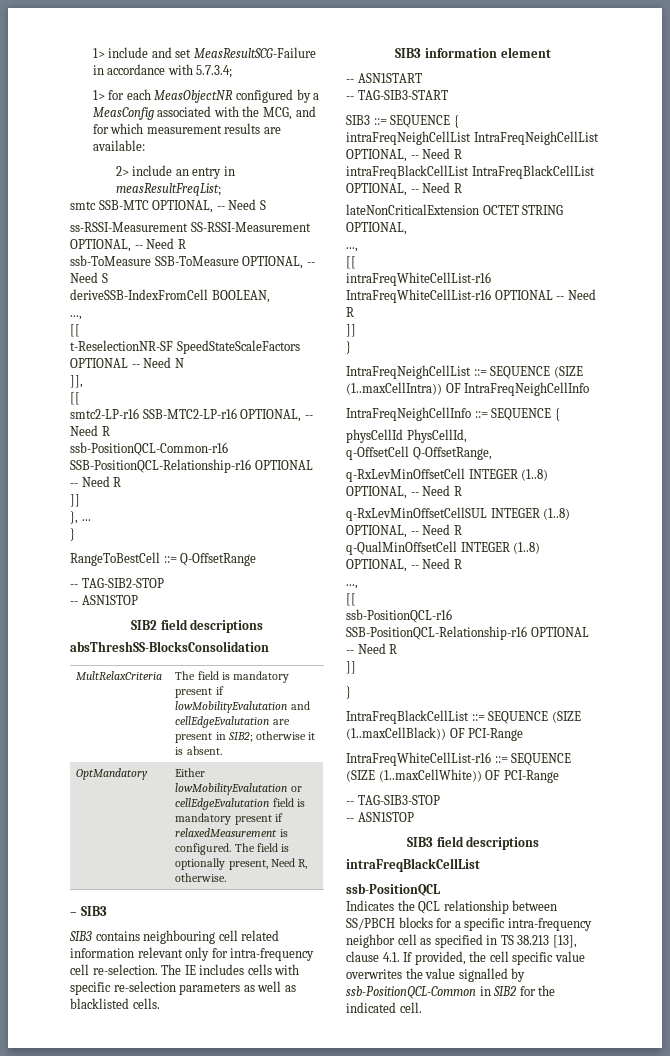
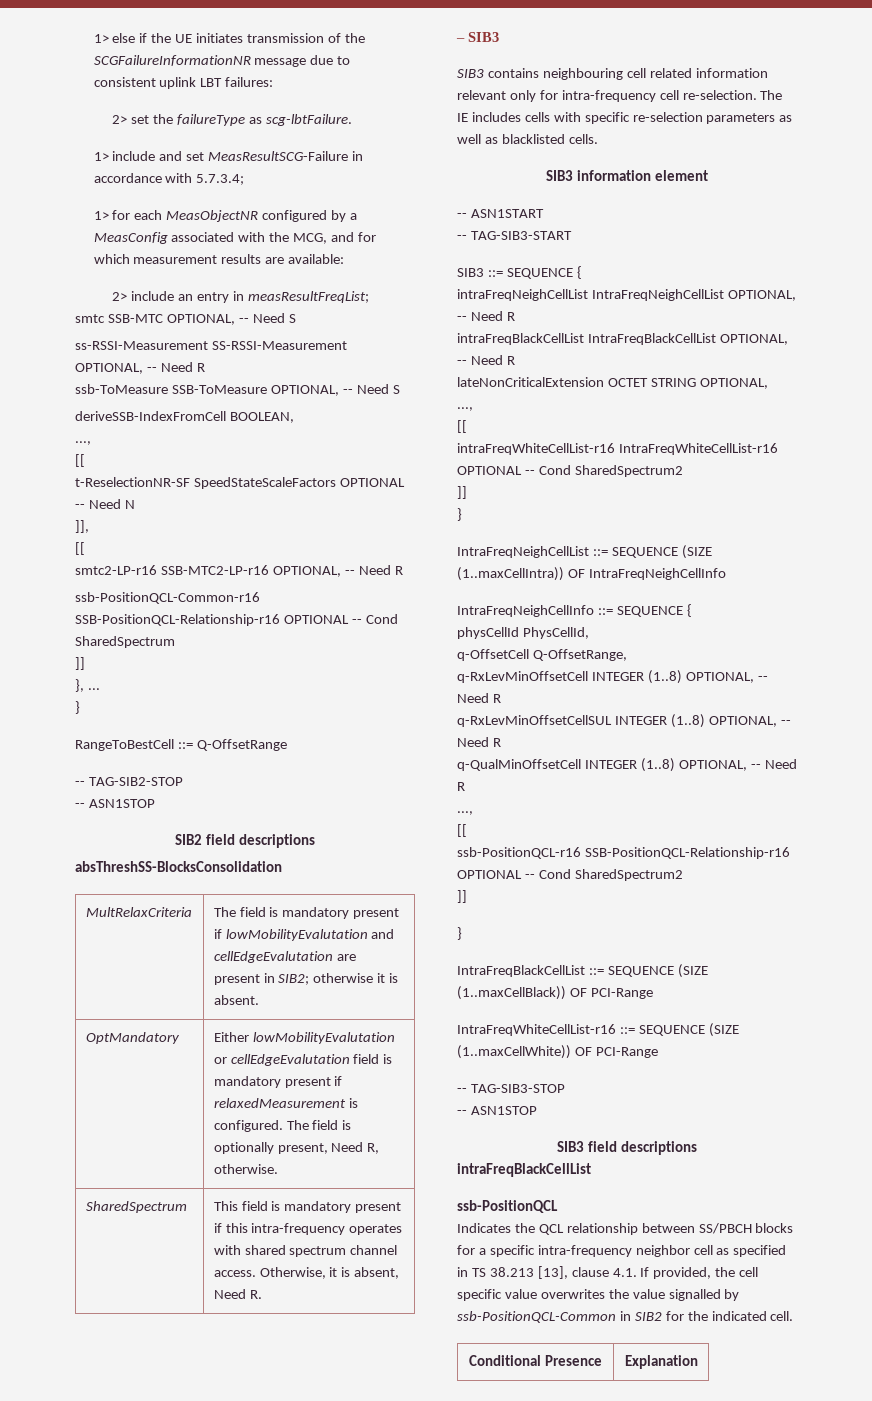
+ 1> else if the UE initiates transmission of the SCGFailureInformationNR message due to consistent uplink LBT failures:
+ 2> set the failureType as scg-lbtFailure.
- ssb-PositionQCL-Common-r16 SSB-PositionQCL-Relationship-r16 OPTIONAL -- Need R
+ ssb-PositionQCL-Common-r16 SSB-PositionQCL-Relationship-r16 OPTIONAL -- Cond SharedSpectrum
+ SharedSpectrum | This field is mandatory present if this intra-frequency operates with shared spectrum channel access. Otherwise, it is absent, Need R.
- intraFreqWhiteCellList-r16 IntraFreqWhiteCellList-r16 OPTIONAL -- Need R
+ intraFreqWhiteCellList-r16 IntraFreqWhiteCellList-r16 OPTIONAL -- Cond SharedSpectrum2
- ssb-PositionQCL-r16 SSB-PositionQCL-Relationship-r16 OPTIONAL -- Need R
+ ssb-PositionQCL-r16 SSB-PositionQCL-Relationship-r16 OPTIONAL -- Cond SharedSpectrum2
+ Conditional Presence | Explanation

